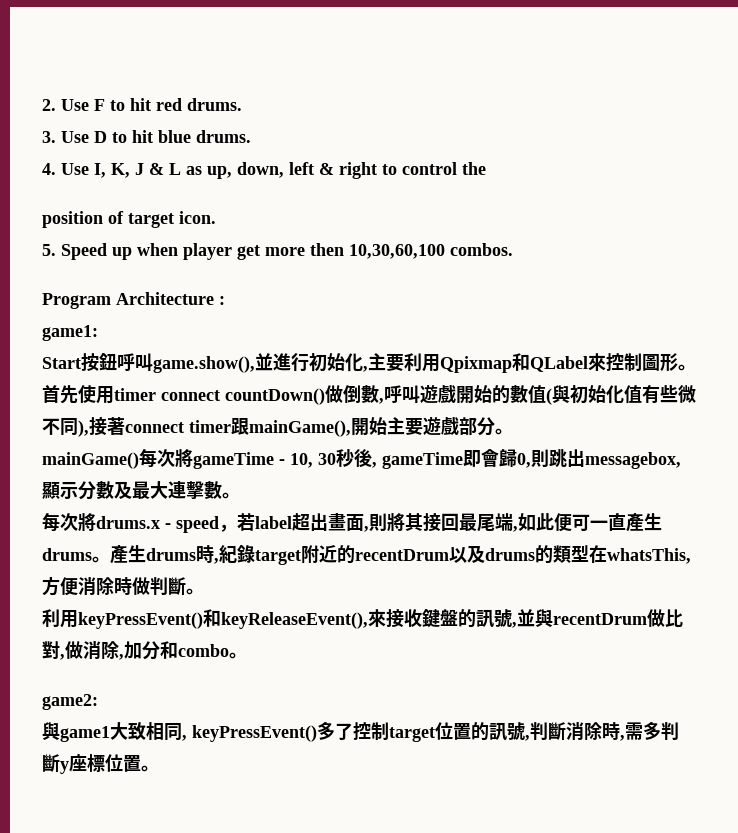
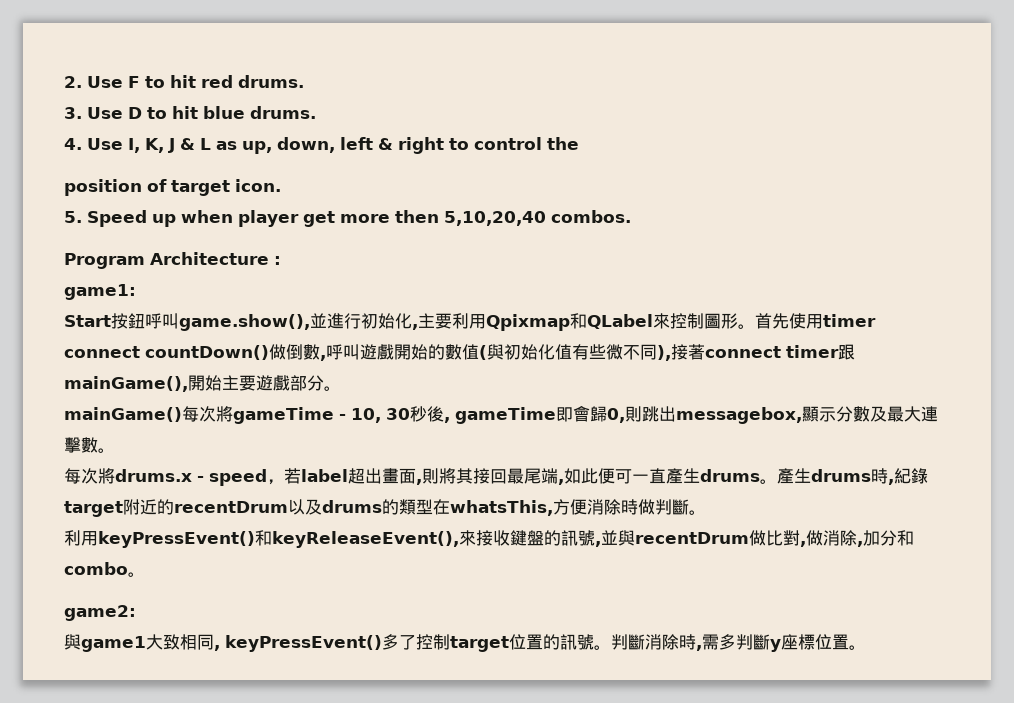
- 5. Speed up when player get more then 10,30,60,100 combos.
+ 5. Speed up when player get more then 5,10,20,40 combos.
- 與game1大致相同, keyPressEvent()多了控制target位置的訊號,判斷消除時,需多判斷y座標位置。
+ 與game1大致相同, keyPressEvent()多了控制target位置的訊號。判斷消除時,需多判斷y座標位置。

